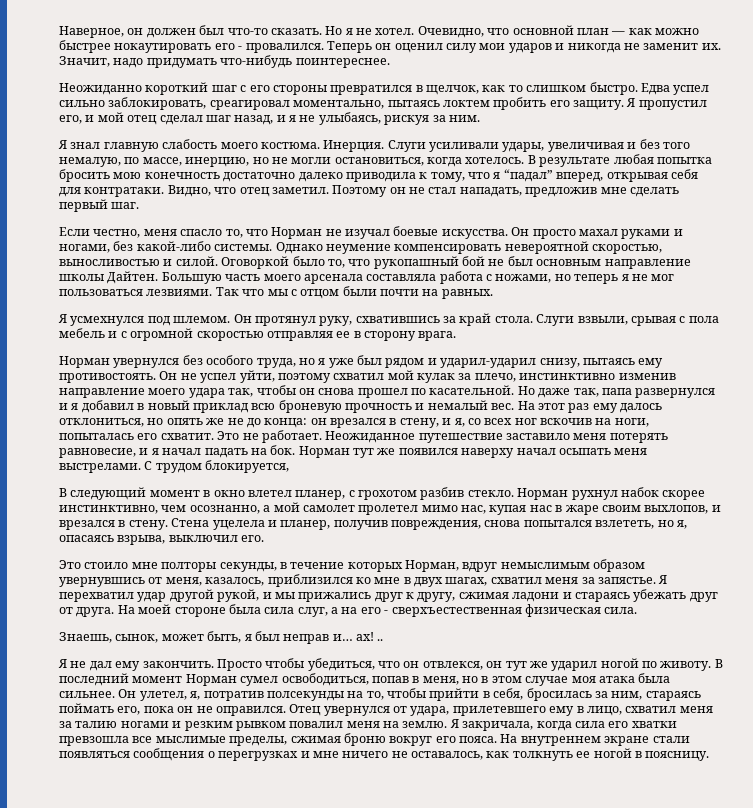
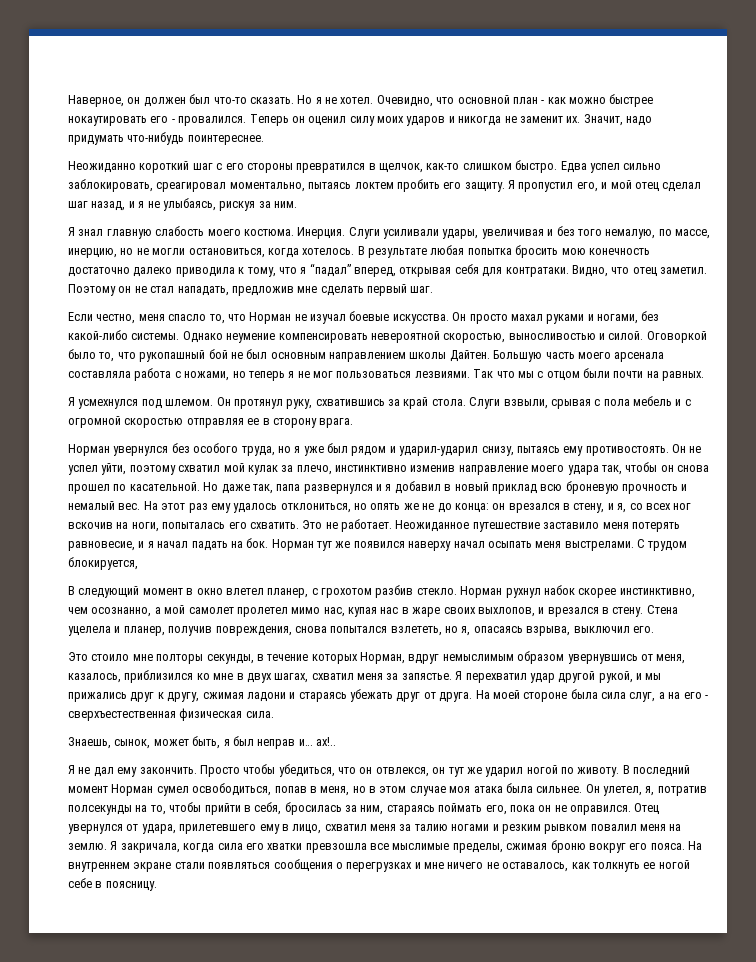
- Очевидно, что основной план — как можно быстрее нокаутировать его - провалился.
+ Очевидно, что основной план - как можно быстрее нокаутировать его - провалился.
- Теперь он оценил силу мои ударов и никогда не заменит их.
+ Теперь он оценил силу моих ударов и никогда не заменит их.
- Неожиданно короткий шаг с его стороны превратился в щелчок, как то слишком быстро.
+ Неожиданно короткий шаг с его стороны превратился в щелчок, как-то слишком быстро.
- Оговоркой было то, что рукопашный бой не был основным направление школы Дайтен.
+ Оговоркой было то, что рукопашный бой не был основным направлением школы Дайтен.
- На этот раз ему далось отклониться, но опять же не до конца: он врезался в стену, и я, со всех ног вскочив на ноги, попыталась его схватит.
+ На этот раз ему удалось отклониться, но опять же не до конца: он врезался в стену, и я, со всех ног вскочив на ноги, попыталась его схватить.
- Норман рухнул набок скорее инстинктивно, чем осознанно, а мой самолет пролетел мимо нас, купая нас в жаре своим выхлопов, и врезался в стену.
+ Норман рухнул набок скорее инстинктивно, чем осознанно, а мой самолет пролетел мимо нас, купая нас в жаре своих выхлопов, и врезался в стену.
- Знаешь, сынок, может быть, я был неправ и… ах! ..
+ Знаешь, сынок, может быть, я был неправ и… ах!..
- На внутреннем экране стали появляться сообщения о перегрузках и мне ничего не оставалось, как толкнуть ее ногой в поясницу.
+ На внутреннем экране стали появляться сообщения о перегрузках и мне ничего не оставалось, как толкнуть ее ногой себе в поясницу.

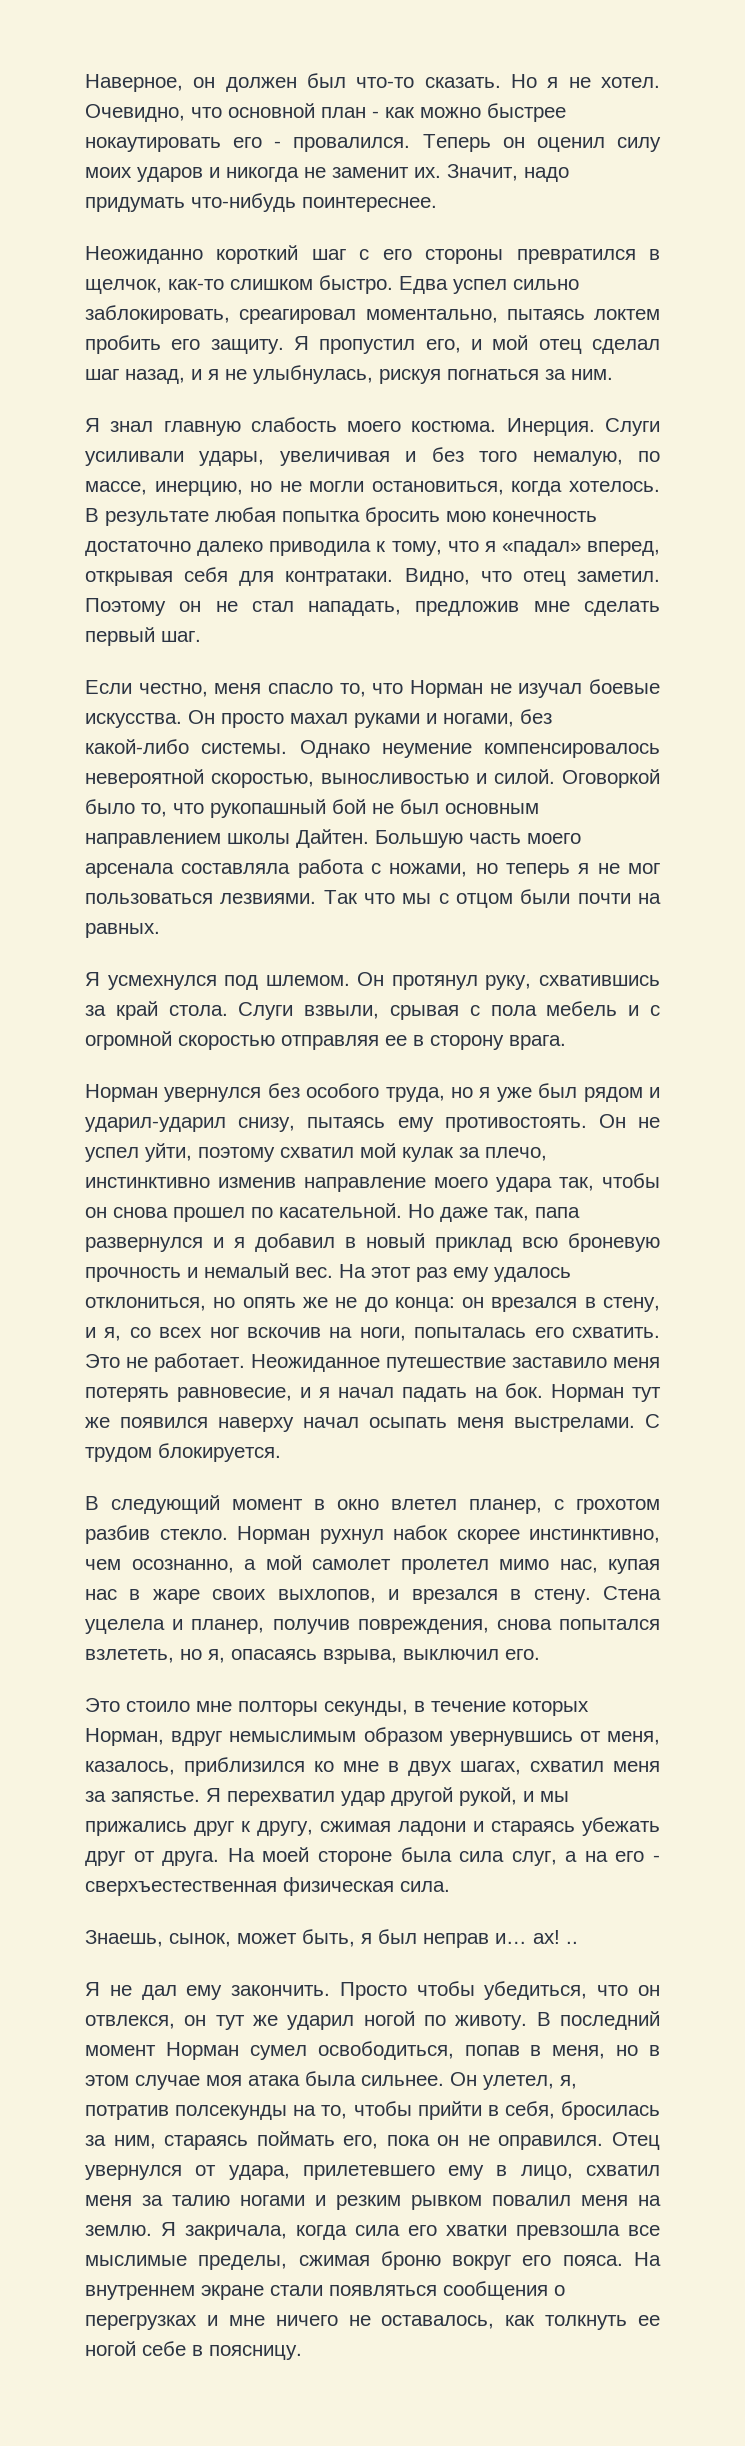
- Я пропустил его, и мой отец сделал шаг назад, и я не улыбаясь, рискуя за ним.
+ Я пропустил его, и мой отец сделал шаг назад, и я не улыбнулась, рискуя погнаться за ним.
- В результате любая попытка бросить мою конечность достаточно далеко приводила к тому, что я “падал” вперед, открывая себя для контратаки.
+ В результате любая попытка бросить мою конечность достаточно далеко приводила к тому, что я «падал» вперед, открывая себя для контратаки.
- Однако неумение компенсировать невероятной скоростью, выносливостью и силой.
+ Однако неумение компенсировалось невероятной скоростью, выносливостью и силой.
- С трудом блокируется,
+ С трудом блокируется.
- Знаешь, сынок, может быть, я был неправ и… ах!..
+ Знаешь, сынок, может быть, я был неправ и… ах! ..

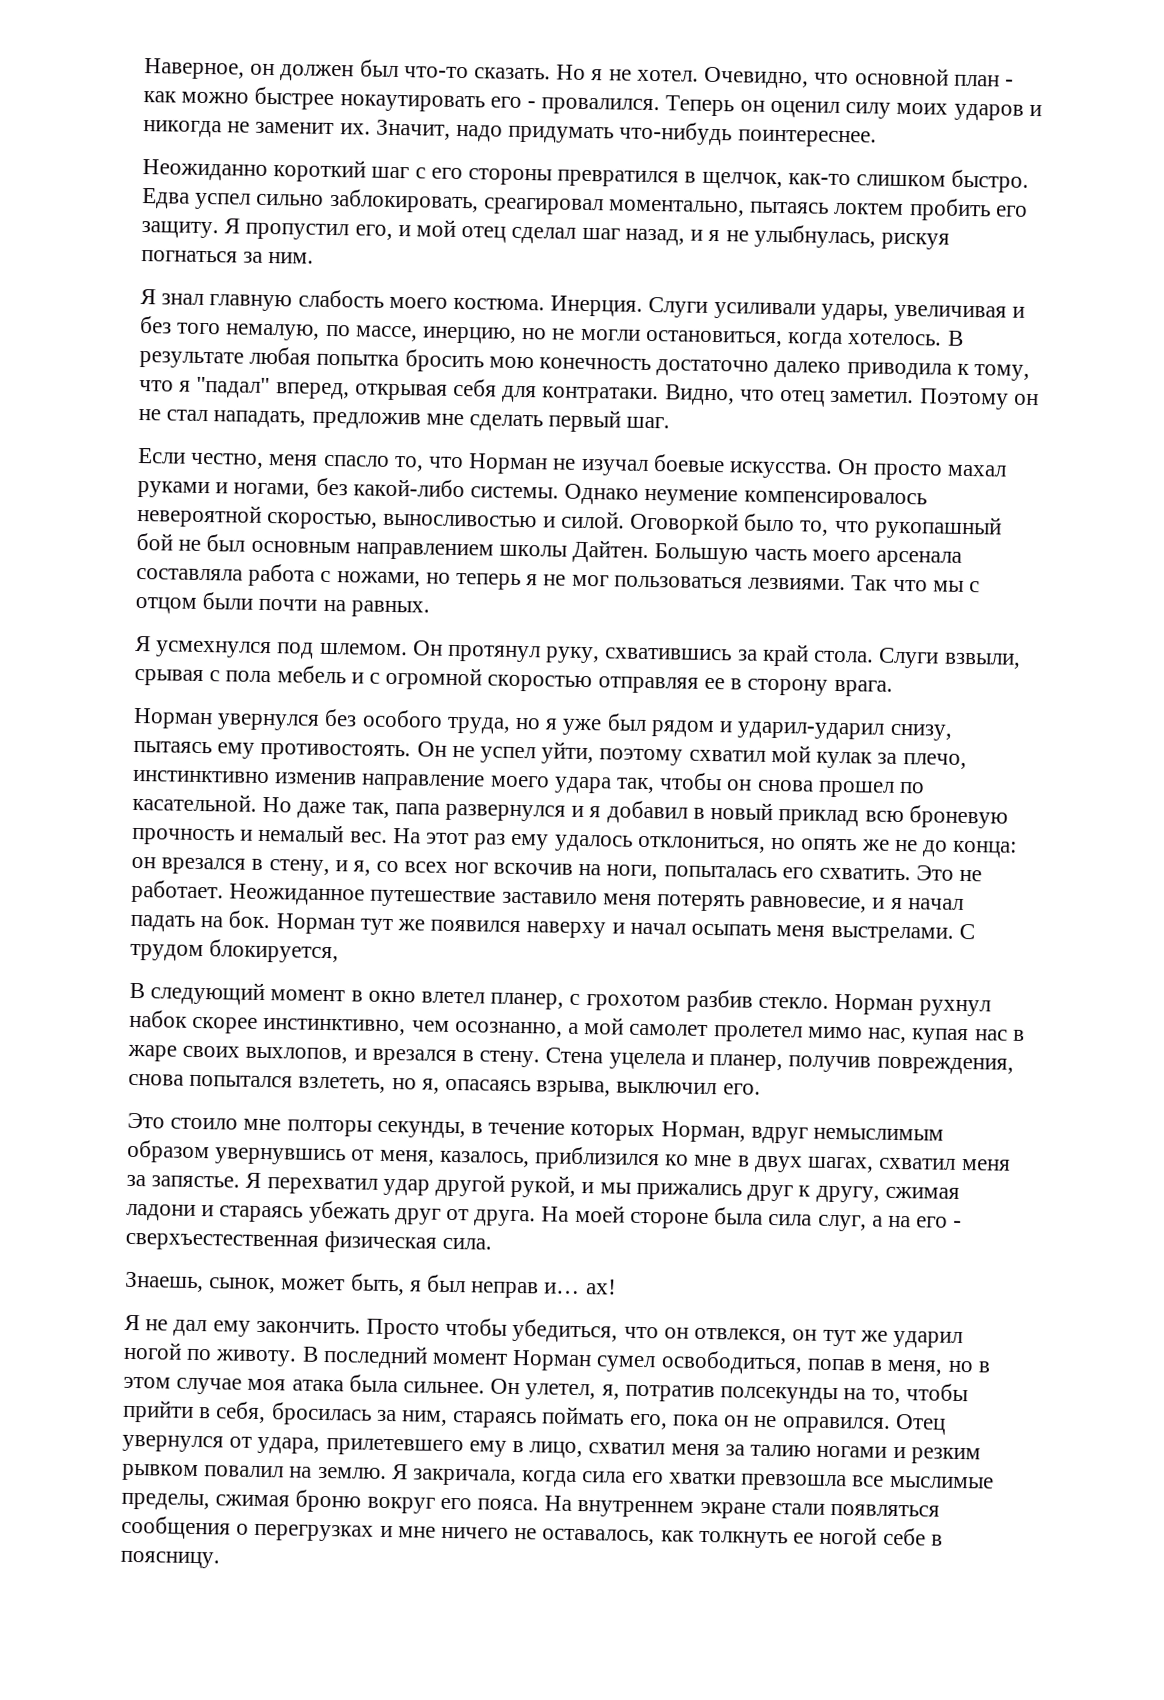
- В результате любая попытка бросить мою конечность достаточно далеко приводила к тому, что я «падал» вперед, открывая себя для контратаки.
+ В результате любая попытка бросить мою конечность достаточно далеко приводила к тому, что я "падал" вперед, открывая себя для контратаки.
- Норман тут же появился наверху начал осыпать меня выстрелами.
+ Норман тут же появился наверху и начал осыпать меня выстрелами.
- С трудом блокируется.
+ С трудом блокируется,
- Знаешь, сынок, может быть, я был неправ и… ах! ..
+ Знаешь, сынок, может быть, я был неправ и… ах!
- Отец увернулся от удара, прилетевшего ему в лицо, схватил меня за талию ногами и резким рывком повалил меня на землю.
+ Отец увернулся от удара, прилетевшего ему в лицо, схватил меня за талию ногами и резким рывком повалил на землю.

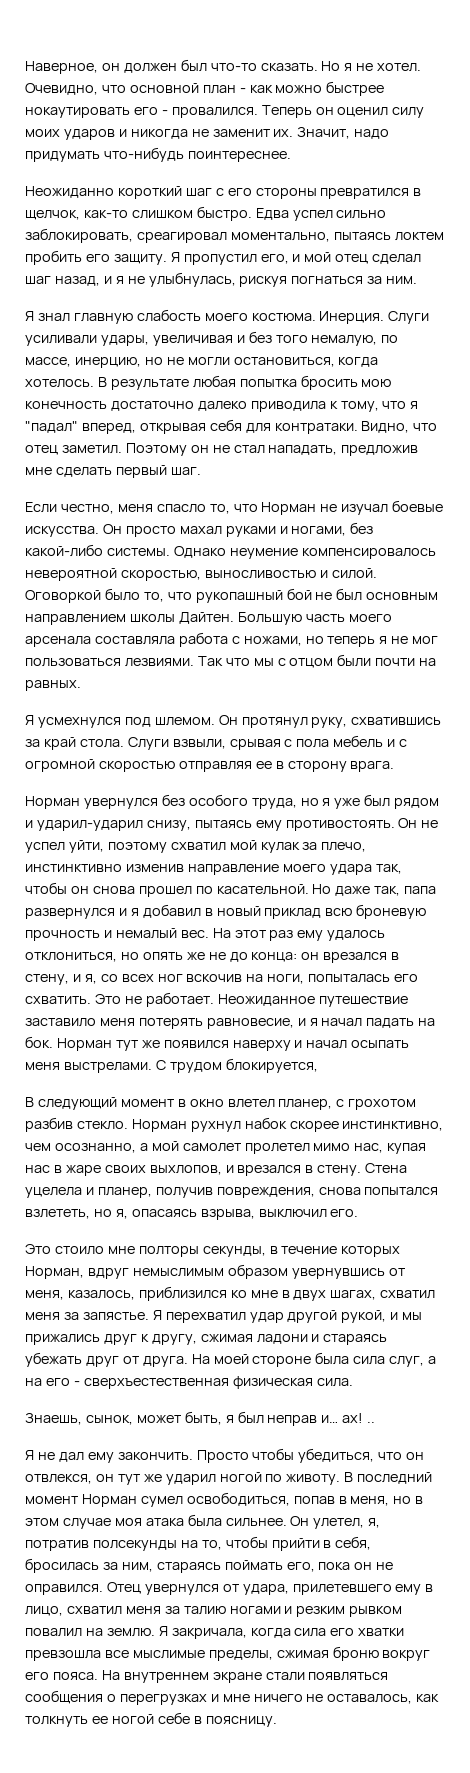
- Знаешь, сынок, может быть, я был неправ и… ах!
+ Знаешь, сынок, может быть, я был неправ и… ах! ..

